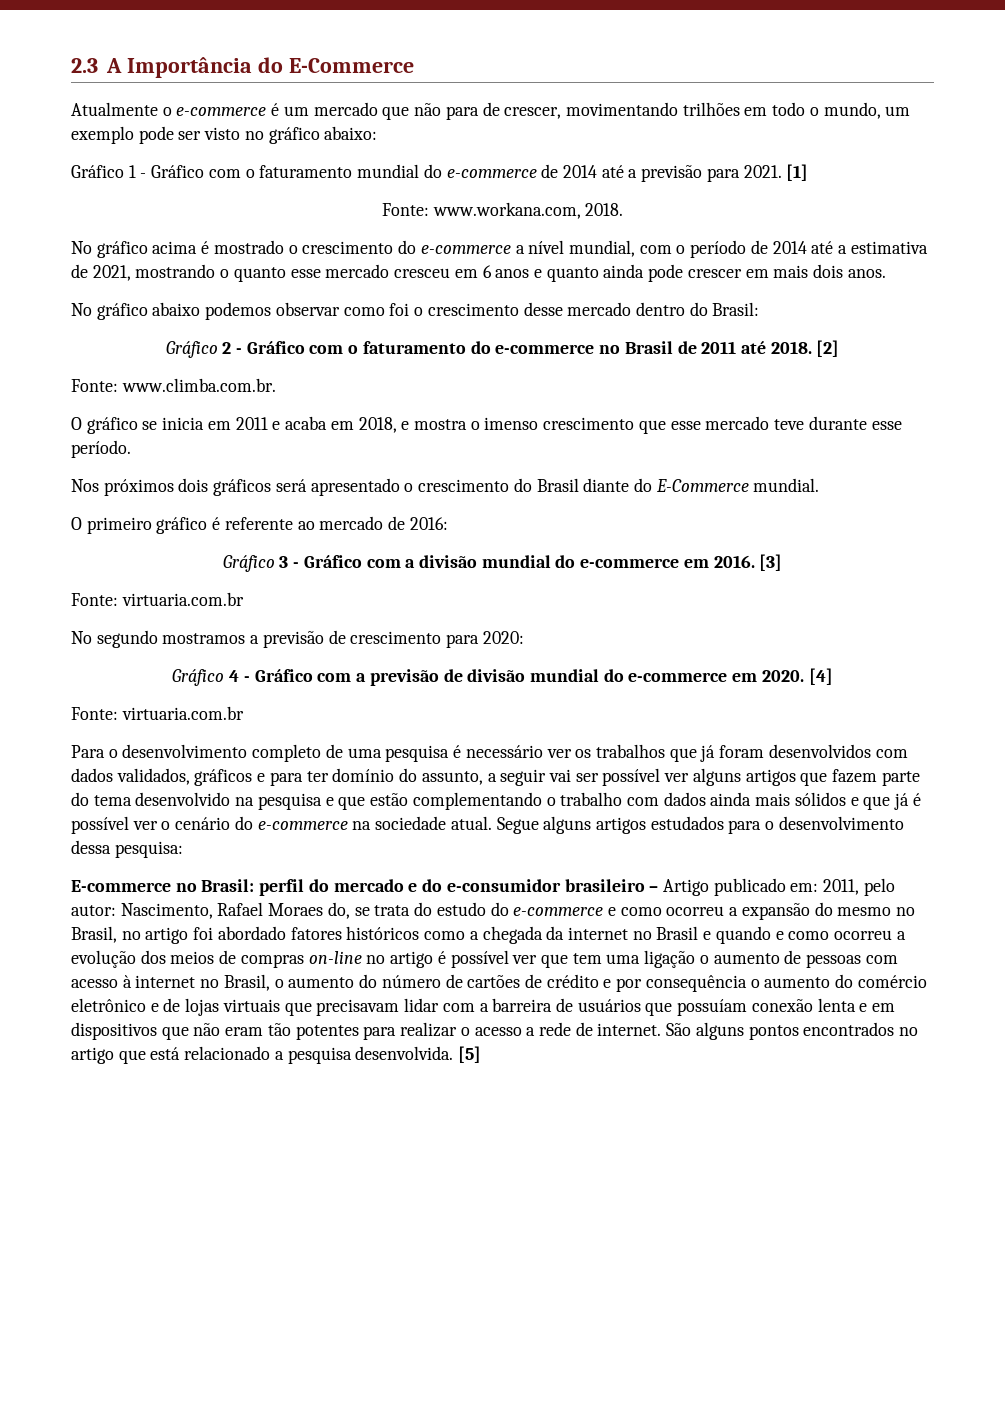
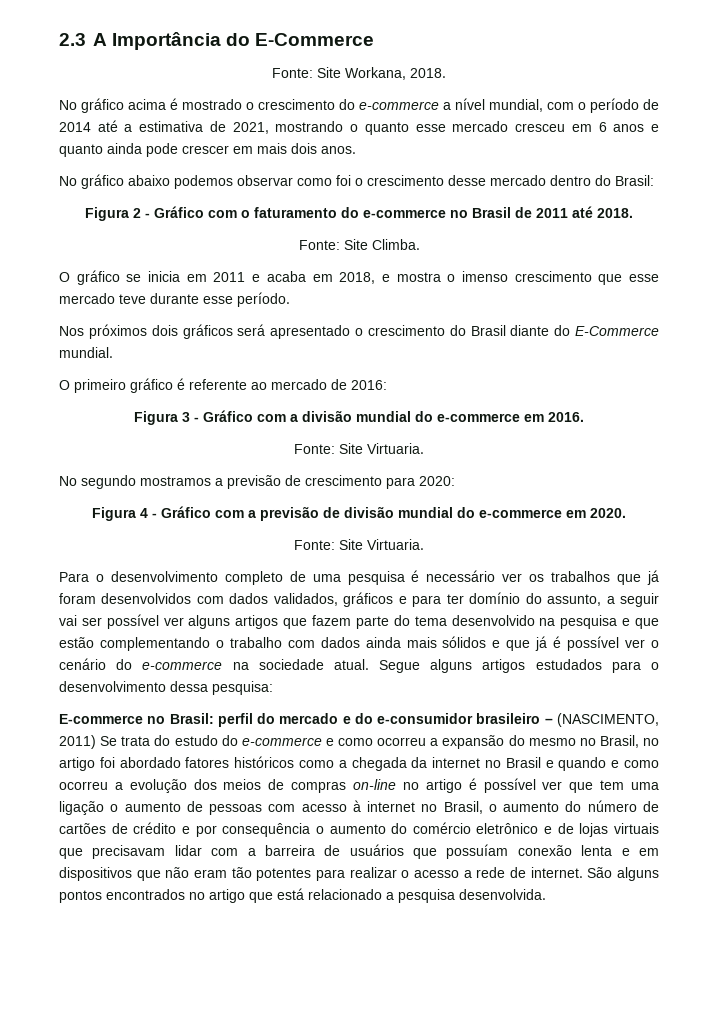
- Atualmente o e-commerce é um mercado que não para de crescer, movimentando trilhões em todo o mundo, um exemplo pode ser visto no gráfico abaixo:
- Gráfico 1 - Gráfico com o faturamento mundial do e-commerce de 2014 até a previsão para 2021. [1]
- Fonte: www.workana.com, 2018.
+ Fonte: Site Workana, 2018.
- Gráfico 2 - Gráfico com o faturamento do e-commerce no Brasil de 2011 até 2018. [2]
- Fonte: www.climba.com.br.
+ Figura 2 - Gráfico com o faturamento do e-commerce no Brasil de 2011 até 2018.
+ Fonte: Site Climba.
- Gráfico 3 - Gráfico com a divisão mundial do e-commerce em 2016. [3]
- Fonte: virtuaria.com.br
+ Figura 3 - Gráfico com a divisão mundial do e-commerce em 2016.
+ Fonte: Site Virtuaria.
- Gráfico 4 - Gráfico com a previsão de divisão mundial do e-commerce em 2020. [4]
- Fonte: virtuaria.com.br
+ Figura 4 - Gráfico com a previsão de divisão mundial do e-commerce em 2020.
+ Fonte: Site Virtuaria.
- perfil do mercado e do e-consumidor brasileiro – Artigo publicado em: 2011, pelo autor: Nascimento, Rafael Moraes do, se trata do estudo do e-commerce e como ocorreu a expansão do mesmo no Brasil, no artigo foi abordado fatores históricos como a chegada da internet no Brasil e quando e como ocorreu a evolução dos meios de compras on-line no artigo é possível ver que tem uma ligação o aumento de pessoas com acesso à internet no Brasil, o aumento do número de cartões de crédito e por consequência o aumento do comércio eletrônico e de lojas virtuais que precisavam lidar com a barreira de usuários que possuíam conexão lenta e em dispositivos que não eram tão potentes para realizar o acesso a rede de internet.
+ perfil do mercado e do e-consumidor brasileiro – (NASCIMENTO, 2011) Se trata do estudo do e-commerce e como ocorreu a expansão do mesmo no Brasil, no artigo foi abordado fatores históricos como a chegada da internet no Brasil e quando e como ocorreu a evolução dos meios de compras on-line no artigo é possível ver que tem uma ligação o aumento de pessoas com acesso à internet no Brasil, o aumento do número de cartões de crédito e por consequência o aumento do comércio eletrônico e de lojas virtuais que precisavam lidar com a barreira de usuários que possuíam conexão lenta e em dispositivos que não eram tão potentes para realizar o acesso a rede de internet.
- [5]

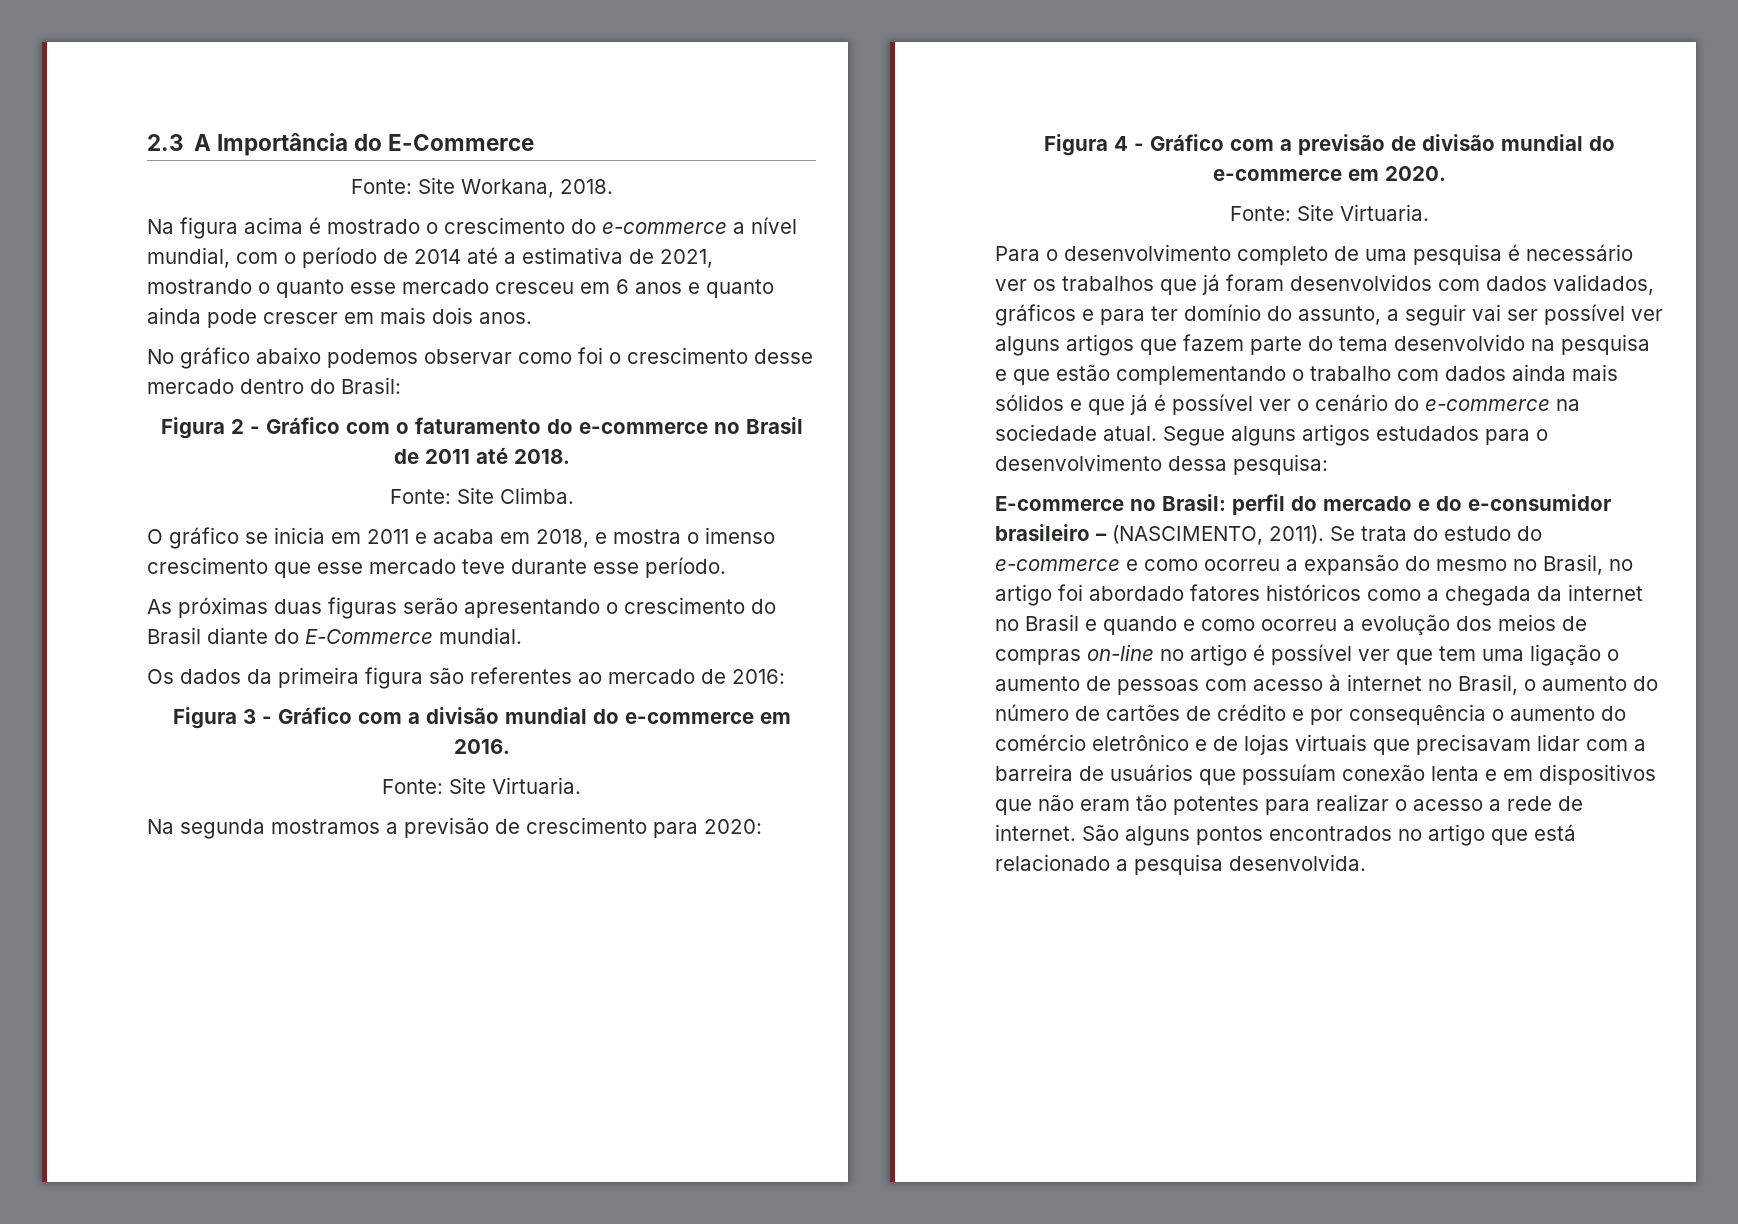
- No gráfico acima é mostrado o crescimento do e-commerce a nível mundial, com o período de 2014 até a estimativa de 2021, mostrando o quanto esse mercado cresceu em 6 anos e quanto ainda pode crescer em mais dois anos.
+ Na figura acima é mostrado o crescimento do e-commerce a nível mundial, com o período de 2014 até a estimativa de 2021, mostrando o quanto esse mercado cresceu em 6 anos e quanto ainda pode crescer em mais dois anos.
- Nos próximos dois gráficos será apresentado o crescimento do Brasil diante do E-Commerce mundial.
+ As próximas duas figuras serão apresentando o crescimento do Brasil diante do E-Commerce mundial.
- O primeiro gráfico é referente ao mercado de 2016:
+ Os dados da primeira figura são referentes ao mercado de 2016:
- No segundo mostramos a previsão de crescimento para 2020:
+ Na segunda mostramos a previsão de crescimento para 2020:
- perfil do mercado e do e-consumidor brasileiro – (NASCIMENTO, 2011) Se trata do estudo do e-commerce e como ocorreu a expansão do mesmo no Brasil, no artigo foi abordado fatores históricos como a chegada da internet no Brasil e quando e como ocorreu a evolução dos meios de compras on-line no artigo é possível ver que tem uma ligação o aumento de pessoas com acesso à internet no Brasil, o aumento do número de cartões de crédito e por consequência o aumento do comércio eletrônico e de lojas virtuais que precisavam lidar com a barreira de usuários que possuíam conexão lenta e em dispositivos que não eram tão potentes para realizar o acesso a rede de internet.
+ perfil do mercado e do e-consumidor brasileiro – (NASCIMENTO, 2011). Se trata do estudo do e-commerce e como ocorreu a expansão do mesmo no Brasil, no artigo foi abordado fatores históricos como a chegada da internet no Brasil e quando e como ocorreu a evolução dos meios de compras on-line no artigo é possível ver que tem uma ligação o aumento de pessoas com acesso à internet no Brasil, o aumento do número de cartões de crédito e por consequência o aumento do comércio eletrônico e de lojas virtuais que precisavam lidar com a barreira de usuários que possuíam conexão lenta e em dispositivos que não eram tão potentes para realizar o acesso a rede de internet.

